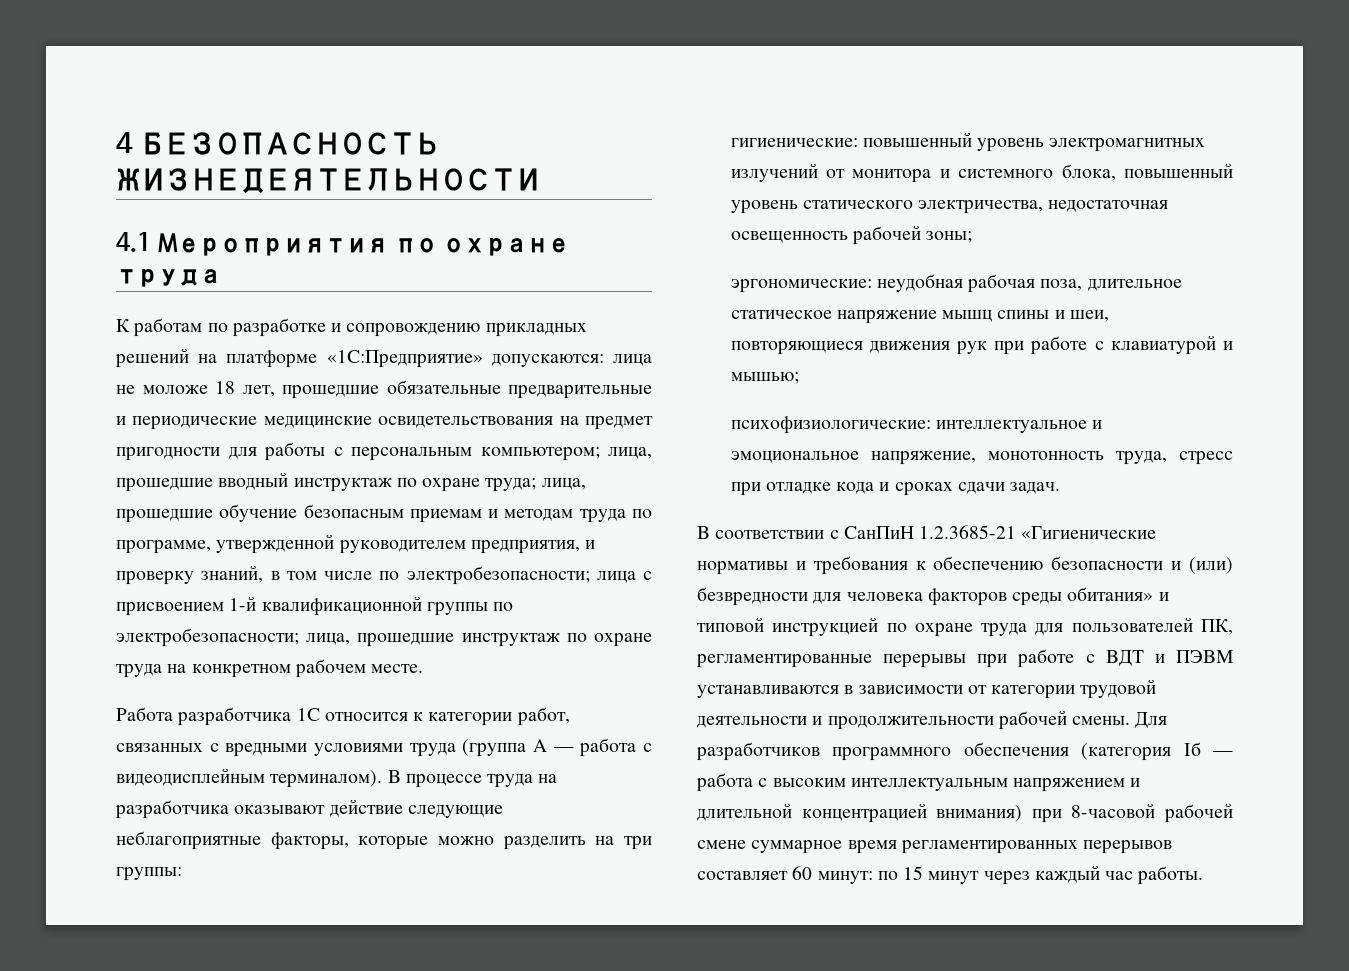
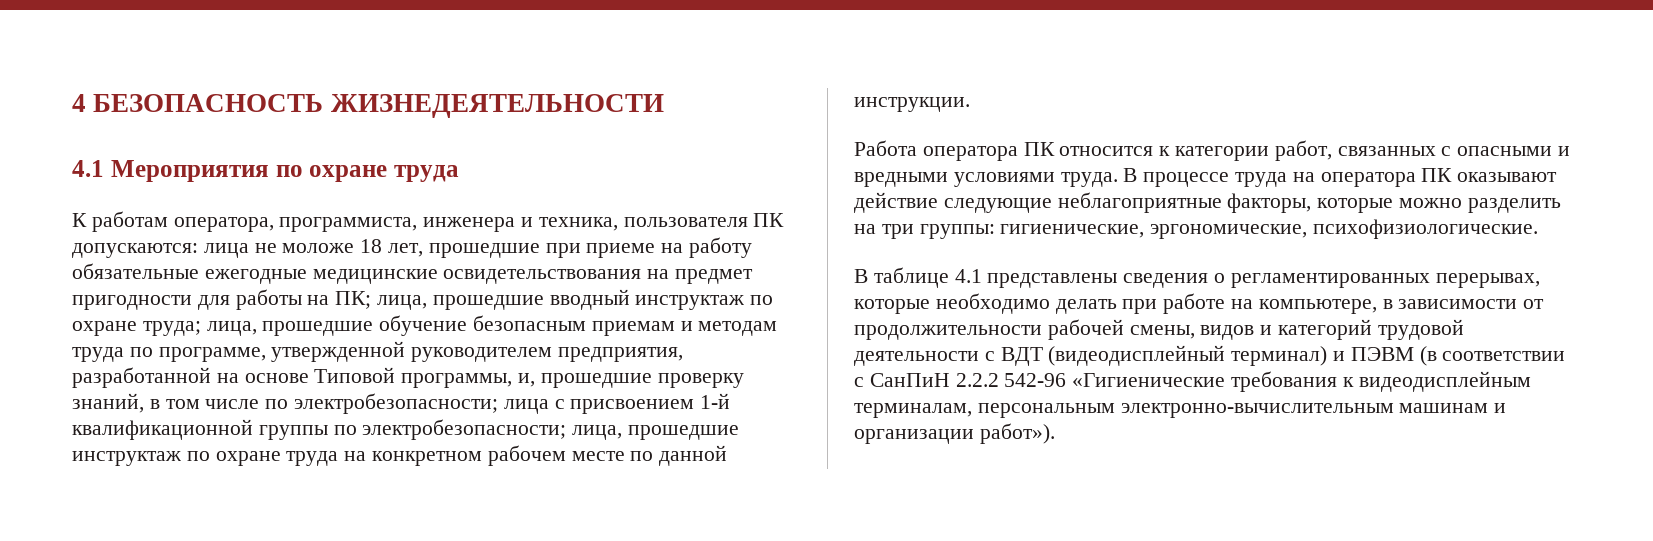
- К работам по разработке и сопровождению прикладных решений на платформе «1С:Предприятие» допускаются: лица не моложе 18 лет, прошедшие обязательные предварительные и периодические медицинские освидетельствования на предмет пригодности для работы с персональным компьютером; лица, прошедшие вводный инструктаж по охране труда; лица, прошедшие обучение безопасным приемам и методам труда по программе, утвержденной руководителем предприятия, и проверку знаний, в том числе по электробезопасности; лица с присвоением 1-й квалификационной группы по электробезопасности; лица, прошедшие инструктаж по охране труда на конкретном рабочем месте.
+ К работам оператора, программиста, инженера и техника, пользователя ПК допускаются: лица не моложе 18 лет, прошедшие при приеме на работу обязательные ежегодные медицинские освидетельствования на предмет пригодности для работы на ПК; лица, прошедшие вводный инструктаж по охране труда; лица, прошедшие обучение безопасным приемам и методам труда по программе, утвержденной руководителем предприятия, разработанной на основе Типовой программы, и, прошедшие проверку знаний, в том числе по электробезопасности; лица с присвоением 1-й квалификационной группы по электробезопасности; лица, прошедшие инструктаж по охране труда на конкретном рабочем месте по данной инструкции.
- Работа разработчика 1С относится к категории работ, связанных с вредными условиями труда (группа А — работа с видеодисплейным терминалом).
+ Работа оператора ПК относится к категории работ, связанных с опасными и вредными условиями труда.
- В процессе труда на разработчика оказывают действие следующие неблагоприятные факторы, которые можно разделить на три группы:
- гигиенические: повышенный уровень электромагнитных излучений от монитора и системного блока, повышенный уровень статического электричества, недостаточная освещенность рабочей зоны;
- эргономические: неудобная рабочая поза, длительное статическое напряжение мышц спины и шеи, повторяющиеся движения рук при работе с клавиатурой и мышью;
- психофизиологические: интеллектуальное и эмоциональное напряжение, монотонность труда, стресс при отладке кода и сроках сдачи задач.
- В соответствии с СанПиН 1.2.3685-21 «Гигиенические нормативы и требования к обеспечению безопасности и (или) безвредности для человека факторов среды обитания» и типовой инструкцией по охране труда для пользователей ПК, регламентированные перерывы при работе с ВДТ и ПЭВМ устанавливаются в зависимости от категории трудовой деятельности и продолжительности рабочей смены. Для разработчиков программного обеспечения (категория Iб — работа с высоким интеллектуальным напряжением и длительной концентрацией внимания) при 8-часовой рабочей смене суммарное время регламентированных перерывов составляет 60 минут: по 15 минут через каждый час работы.
+ В процессе труда на оператора ПК оказывают действие следующие неблагоприятные факторы, которые можно разделить на три группы: гигиенические, эргономические, психофизиологические.
+ В таблице 4.1 представлены сведения о регламентированных перерывах, которые необходимо делать при работе на компьютере, в зависимости от продолжительности рабочей смены, видов и категорий трудовой деятельности с ВДТ (видеодисплейный терминал) и ПЭВМ (в соответствии с СанПиН 2.2.2 542-96 «Гигиенические требования к видеодисплейным терминалам, персональным электронно-вычислительным машинам и организации работ»).

